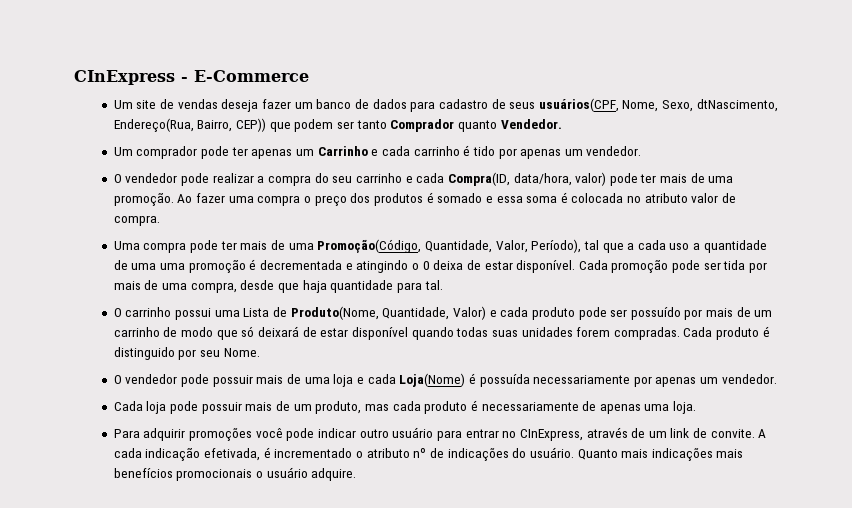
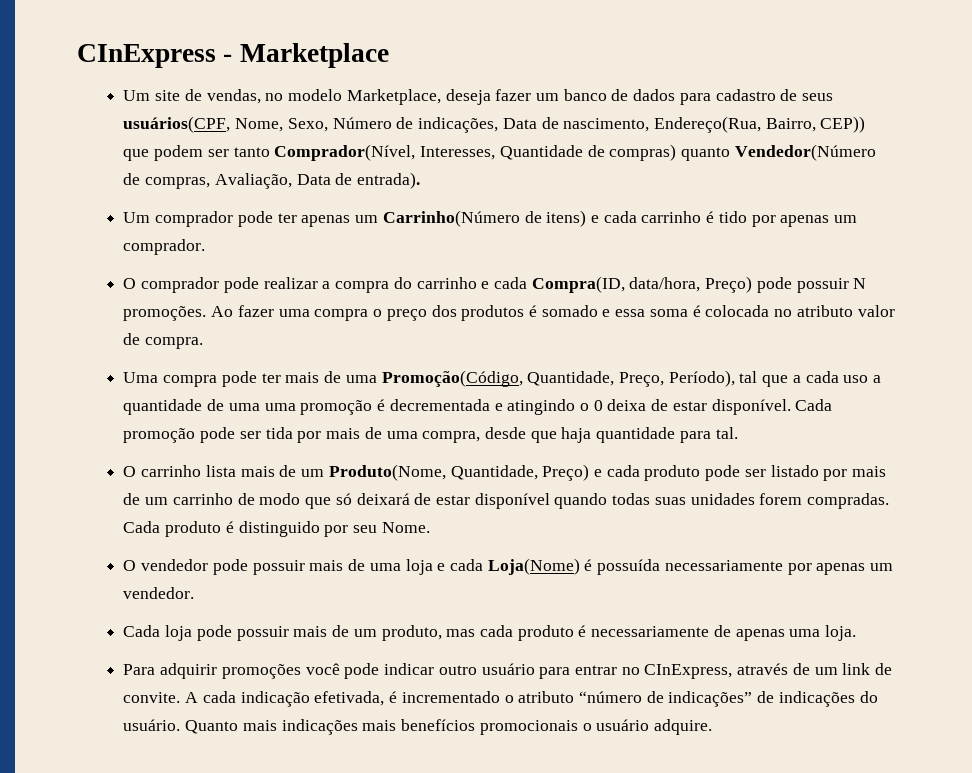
- CInExpress - E-Commerce
+ CInExpress - Marketplace
- Um site de vendas deseja fazer um banco de dados para cadastro de seus usuários(CPF, Nome, Sexo, dtNascimento, Endereço(Rua, Bairro, CEP)) que podem ser tanto Comprador quanto Vendedor.
+ Um site de vendas, no modelo Marketplace, deseja fazer um banco de dados para cadastro de seus usuários(CPF, Nome, Sexo, Número de indicações, Data de nascimento, Endereço(Rua, Bairro, CEP)) que podem ser tanto Comprador(Nível, Interesses, Quantidade de compras) quanto Vendedor(Número de compras, Avaliação, Data de entrada).
- Um comprador pode ter apenas um Carrinho e cada carrinho é tido por apenas um vendedor.
- O vendedor pode realizar a compra do seu carrinho e cada Compra(ID, data/hora, valor) pode ter mais de uma promoção.
+ Um comprador pode ter apenas um Carrinho(Número de itens) e cada carrinho é tido por apenas um comprador.
+ O comprador pode realizar a compra do carrinho e cada Compra(ID, data/hora, Preço) pode possuir N promoções.
- Uma compra pode ter mais de uma Promoção(Código, Quantidade, Valor, Período), tal que a cada uso a quantidade de uma uma promoção é decrementada e atingindo o 0 deixa de estar disponível.
+ Uma compra pode ter mais de uma Promoção(Código, Quantidade, Preço, Período), tal que a cada uso a quantidade de uma uma promoção é decrementada e atingindo o 0 deixa de estar disponível.
- O carrinho possui uma Lista de Produto(Nome, Quantidade, Valor) e cada produto pode ser possuído por mais de um carrinho de modo que só deixará de estar disponível quando todas suas unidades forem compradas.
+ O carrinho lista mais de um Produto(Nome, Quantidade, Preço) e cada produto pode ser listado por mais de um carrinho de modo que só deixará de estar disponível quando todas suas unidades forem compradas.
- A cada indicação efetivada, é incrementado o atributo nº de indicações do usuário.
+ A cada indicação efetivada, é incrementado o atributo “número de indicações” de indicações do usuário.

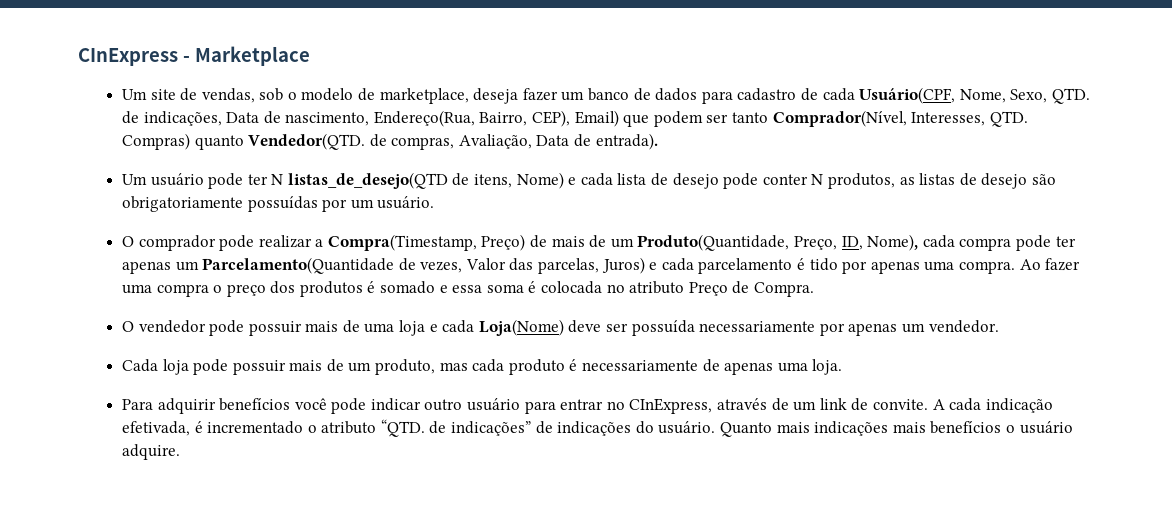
- Um site de vendas, no modelo Marketplace, deseja fazer um banco de dados para cadastro de seus usuários(CPF, Nome, Sexo, Número de indicações, Data de nascimento, Endereço(Rua, Bairro, CEP)) que podem ser tanto Comprador(Nível, Interesses, Quantidade de compras) quanto Vendedor(Número de compras, Avaliação, Data de entrada).
+ Um site de vendas, sob o modelo de marketplace, deseja fazer um banco de dados para cadastro de cada Usuário(CPF, Nome, Sexo, QTD. de indicações, Data de nascimento, Endereço(Rua, Bairro, CEP), Email) que podem ser tanto Comprador(Nível, Interesses, QTD. Compras) quanto Vendedor(QTD. de compras, Avaliação, Data de entrada).
- Um comprador pode ter apenas um Carrinho(Número de itens) e cada carrinho é tido por apenas um comprador.
+ Um usuário pode ter N listas_de_desejo(QTD de itens, Nome) e cada lista de desejo pode conter N produtos, as listas de desejo são obrigatoriamente possuídas por um usuário.
- O comprador pode realizar a compra do carrinho e cada Compra(ID, data/hora, Preço) pode possuir N promoções.
+ O comprador pode realizar a Compra(Timestamp, Preço) de mais de um Produto(Quantidade, Preço, ID, Nome), cada compra pode ter apenas um Parcelamento(Quantidade de vezes, Valor das parcelas, Juros) e cada parcelamento é tido por apenas uma compra.
- Ao fazer uma compra o preço dos produtos é somado e essa soma é colocada no atributo valor de compra.
- Uma compra pode ter mais de uma Promoção(Código, Quantidade, Preço, Período), tal que a cada uso a quantidade de uma uma promoção é decrementada e atingindo o 0 deixa de estar disponível. Cada promoção pode ser tida por mais de uma compra, desde que haja quantidade para tal.
- O carrinho lista mais de um Produto(Nome, Quantidade, Preço) e cada produto pode ser listado por mais de um carrinho de modo que só deixará de estar disponível quando todas suas unidades forem compradas. Cada produto é distinguido por seu Nome.
+ Ao fazer uma compra o preço dos produtos é somado e essa soma é colocada no atributo Preço de Compra.
- O vendedor pode possuir mais de uma loja e cada Loja(Nome) é possuída necessariamente por apenas um vendedor.
+ O vendedor pode possuir mais de uma loja e cada Loja(Nome) deve ser possuída necessariamente por apenas um vendedor.
- Para adquirir promoções você pode indicar outro usuário para entrar no CInExpress, através de um link de convite.
+ Para adquirir benefícios você pode indicar outro usuário para entrar no CInExpress, através de um link de convite.
- A cada indicação efetivada, é incrementado o atributo “número de indicações” de indicações do usuário.
+ A cada indicação efetivada, é incrementado o atributo “QTD. de indicações” de indicações do usuário.
- Quanto mais indicações mais benefícios promocionais o usuário adquire.
+ Quanto mais indicações mais benefícios o usuário adquire.

